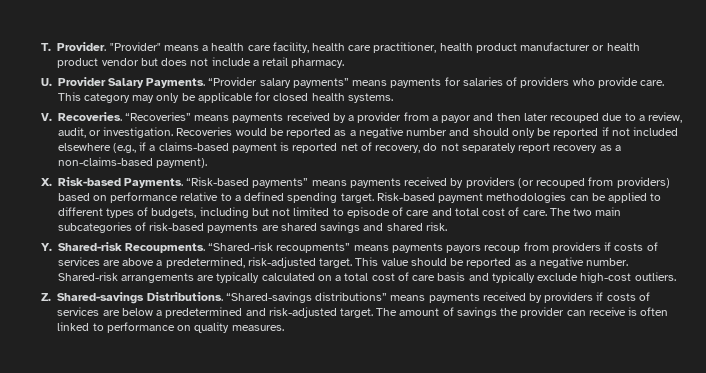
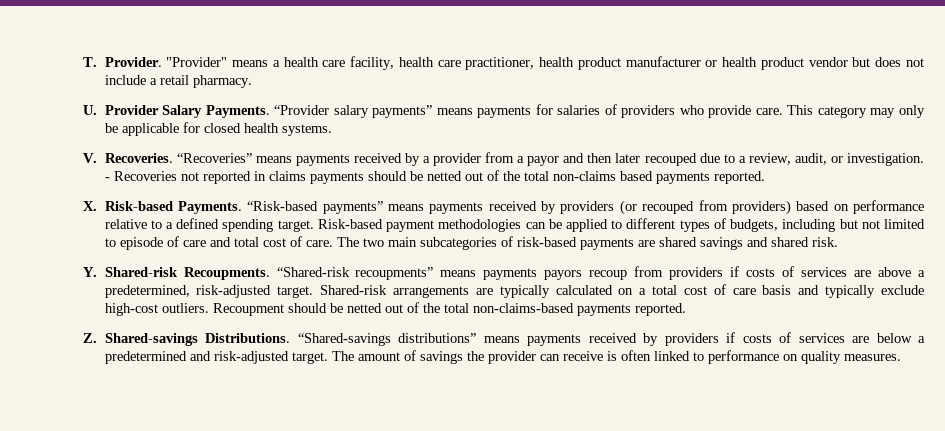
- Recoveries would be reported as a negative number and should only be reported if not included elsewhere (e.g., if a claims-based payment is reported net of recovery, do not separately report recovery as a non-claims-based payment).
+ - Recoveries not reported in claims payments should be netted out of the total non-claims based payments reported.
- This value should be reported as a negative number.
+ Recoupment should be netted out of the total non-claims-based payments reported.

